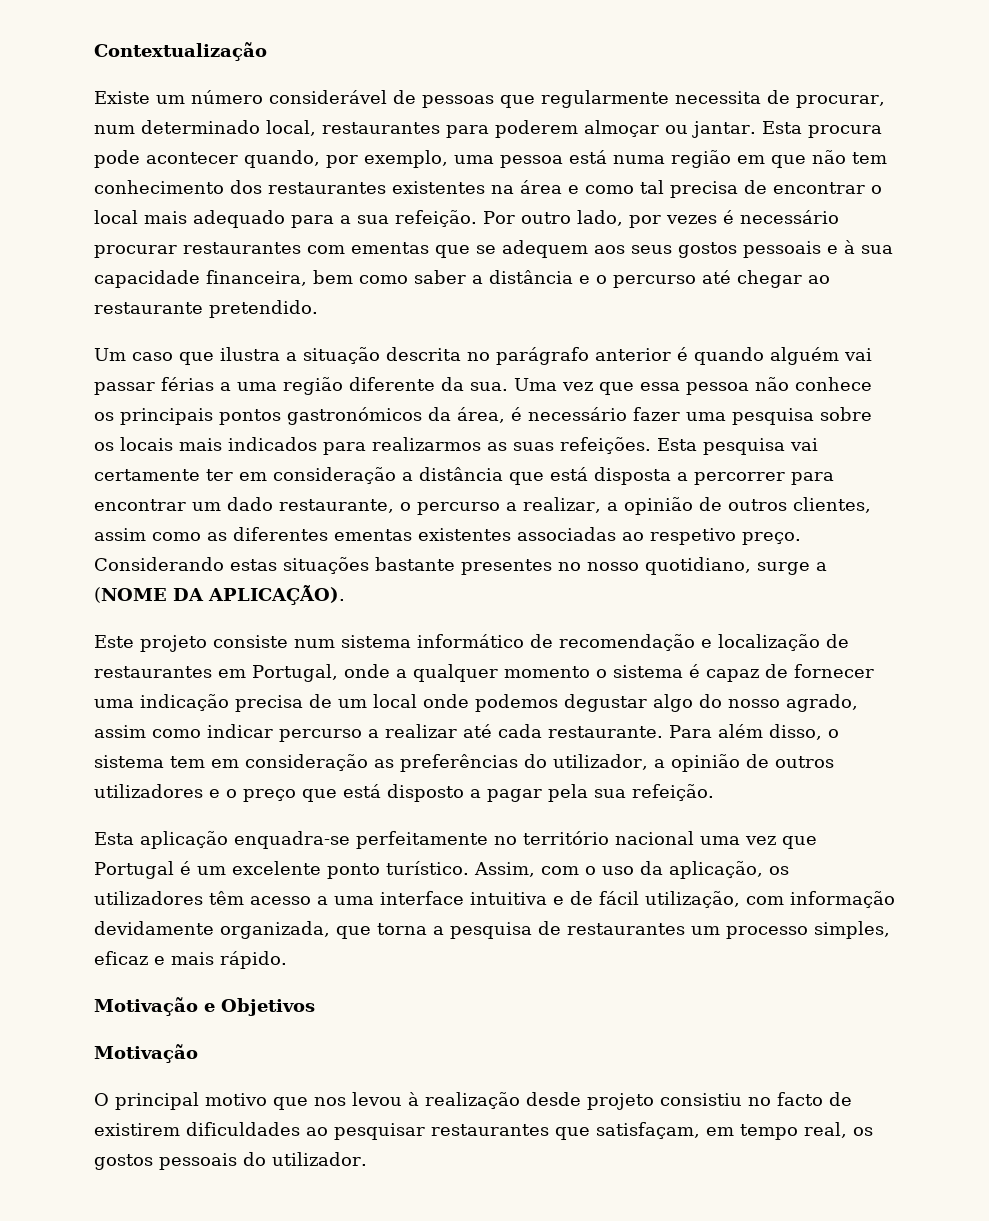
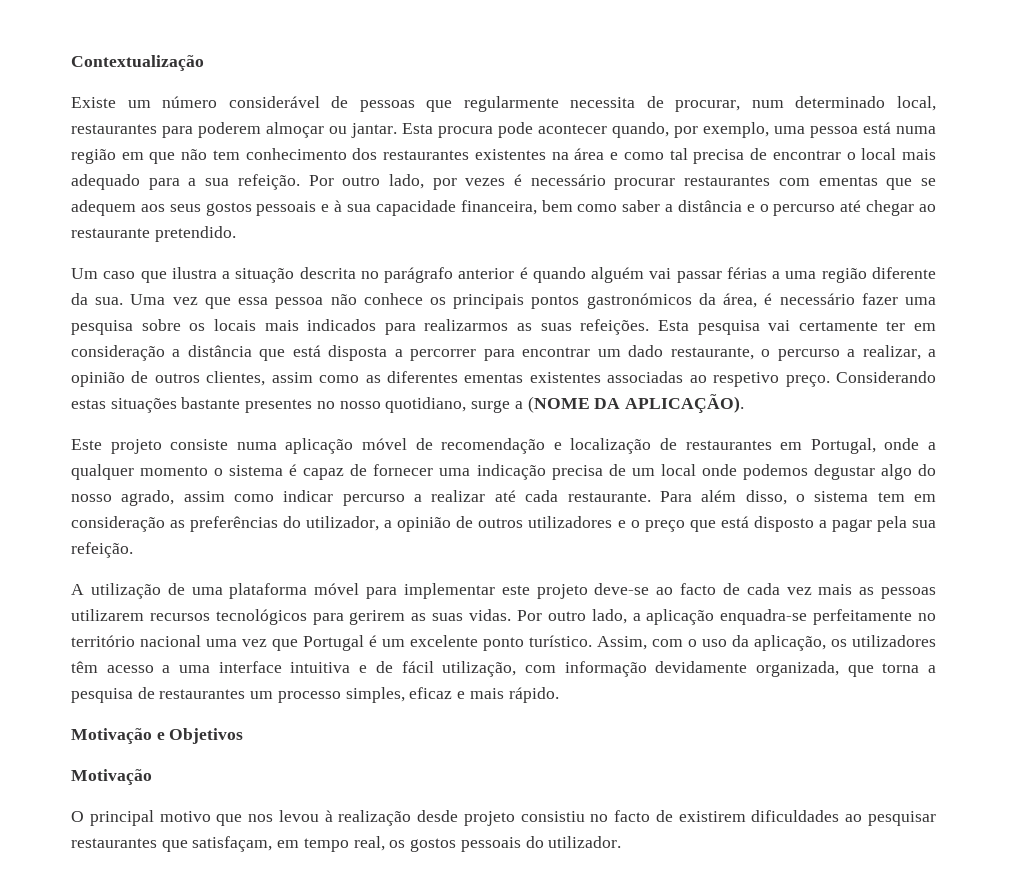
- Este projeto consiste num sistema informático de recomendação e localização de restaurantes em Portugal, onde a qualquer momento o sistema é capaz de fornecer uma indicação precisa de um local onde podemos degustar algo do nosso agrado, assim como indicar percurso a realizar até cada restaurante.
+ Este projeto consiste numa aplicação móvel de recomendação e localização de restaurantes em Portugal, onde a qualquer momento o sistema é capaz de fornecer uma indicação precisa de um local onde podemos degustar algo do nosso agrado, assim como indicar percurso a realizar até cada restaurante.
- Esta aplicação enquadra-se perfeitamente no território nacional uma vez que Portugal é um excelente ponto turístico.
+ A utilização de uma plataforma móvel para implementar este projeto deve-se ao facto de cada vez mais as pessoas utilizarem recursos tecnológicos para gerirem as suas vidas. Por outro lado, a aplicação enquadra-se perfeitamente no território nacional uma vez que Portugal é um excelente ponto turístico.

